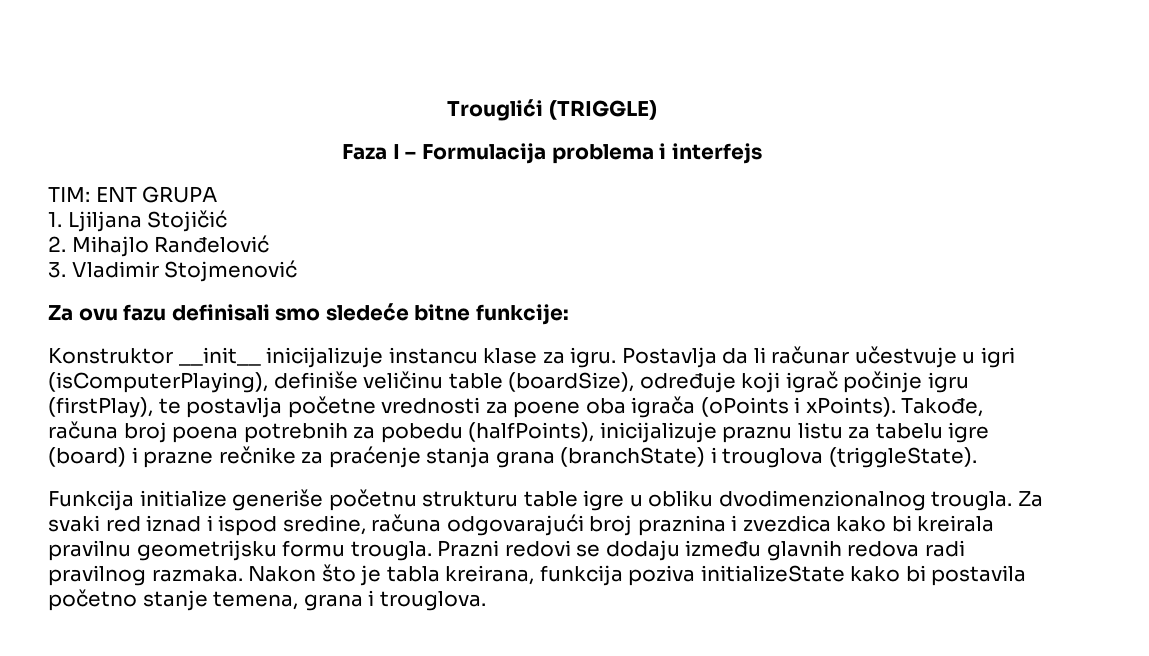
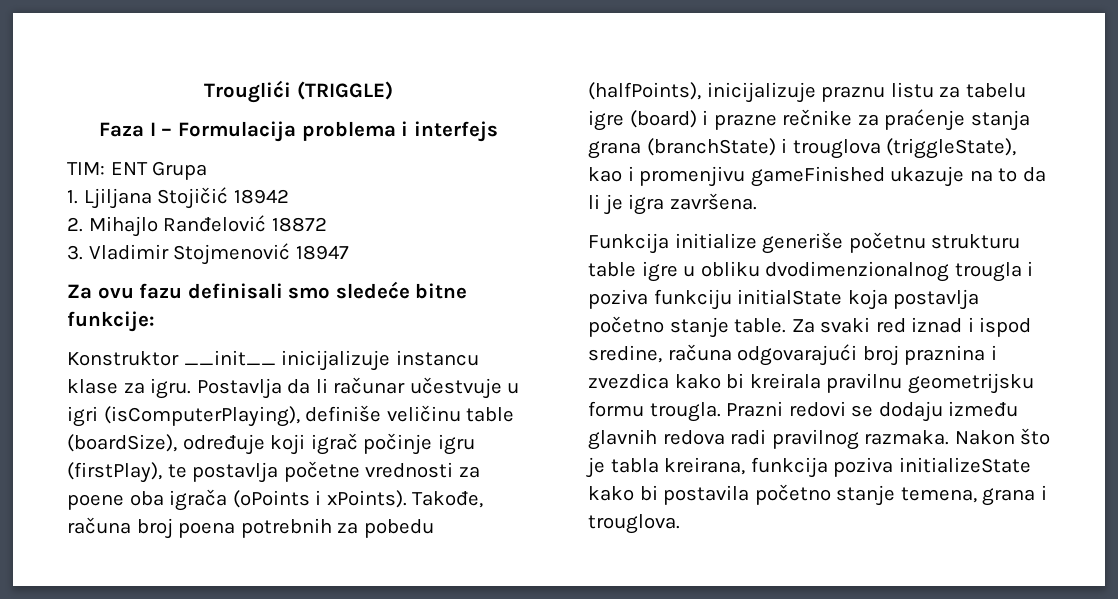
- TIM: ENT GRUPA
+ TIM: ENT Grupa
- 1. Ljiljana Stojičić
+ 1. Ljiljana Stojičić 18942
- 2. Mihajlo Ranđelović
+ 2. Mihajlo Ranđelović 18872
- 3. Vladimir Stojmenović
+ 3. Vladimir Stojmenović 18947
- Takođe, računa broj poena potrebnih za pobedu (halfPoints), inicijalizuje praznu listu za tabelu igre (board) i prazne rečnike za praćenje stanja grana (branchState) i trouglova (triggleState).
+ Takođe, računa broj poena potrebnih za pobedu (halfPoints), inicijalizuje praznu listu za tabelu igre (board) i prazne rečnike za praćenje stanja grana (branchState) i trouglova (triggleState), kao i promenjivu gameFinished ukazuje na to da li je igra završena.
- Funkcija initialize generiše početnu strukturu table igre u obliku dvodimenzionalnog trougla.
+ Funkcija initialize generiše početnu strukturu table igre u obliku dvodimenzionalnog trougla i poziva funkciju initialState koja postavlja početno stanje table.

